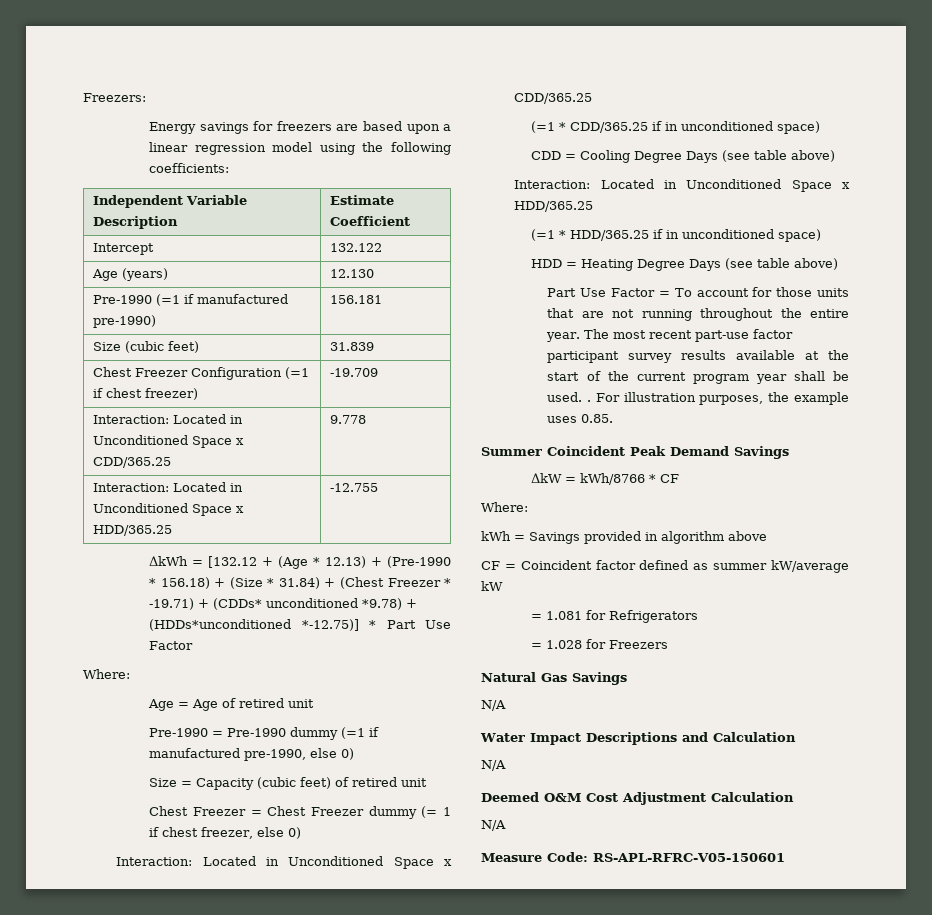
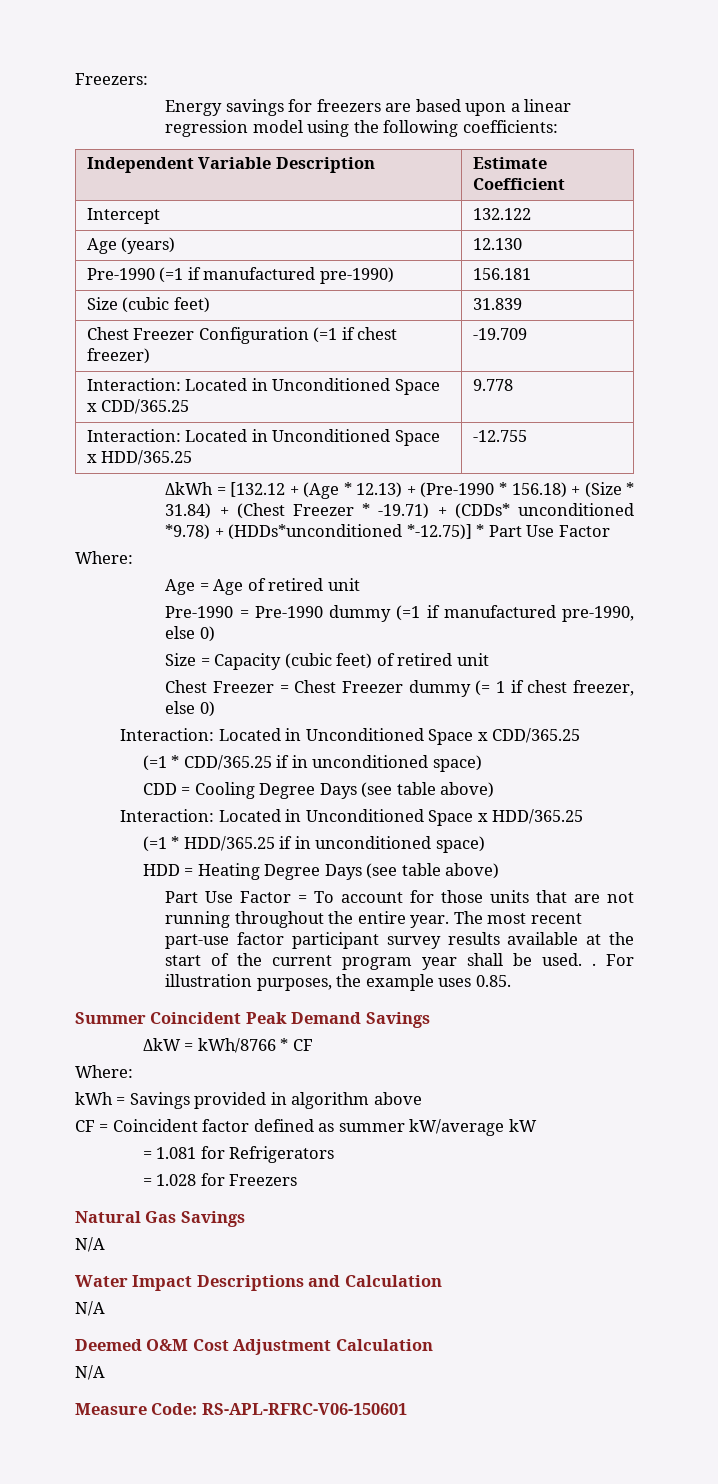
- Measure Code: RS-APL-RFRC-V05-150601
+ Measure Code: RS-APL-RFRC-V06-150601

